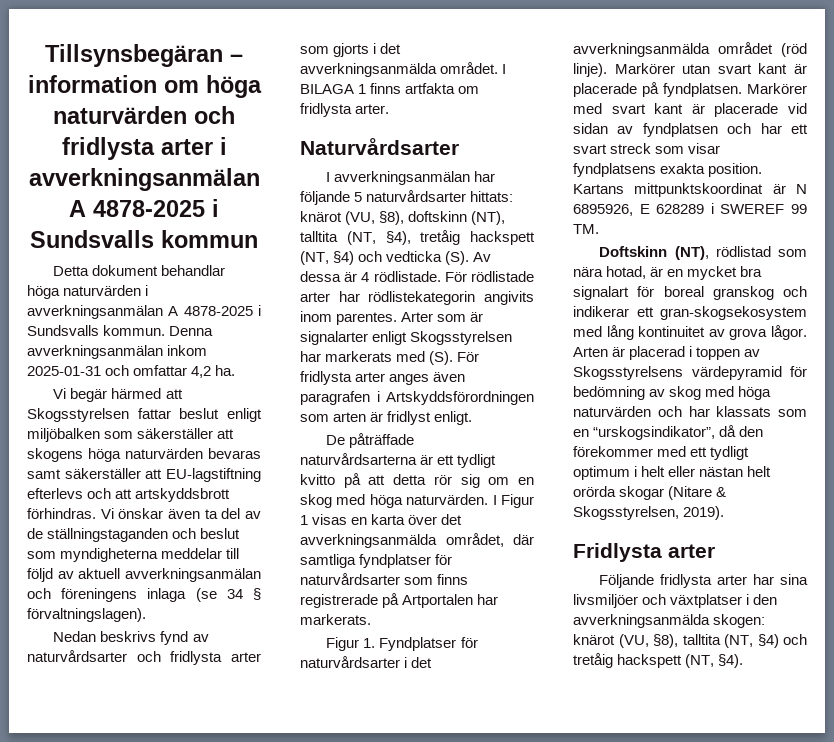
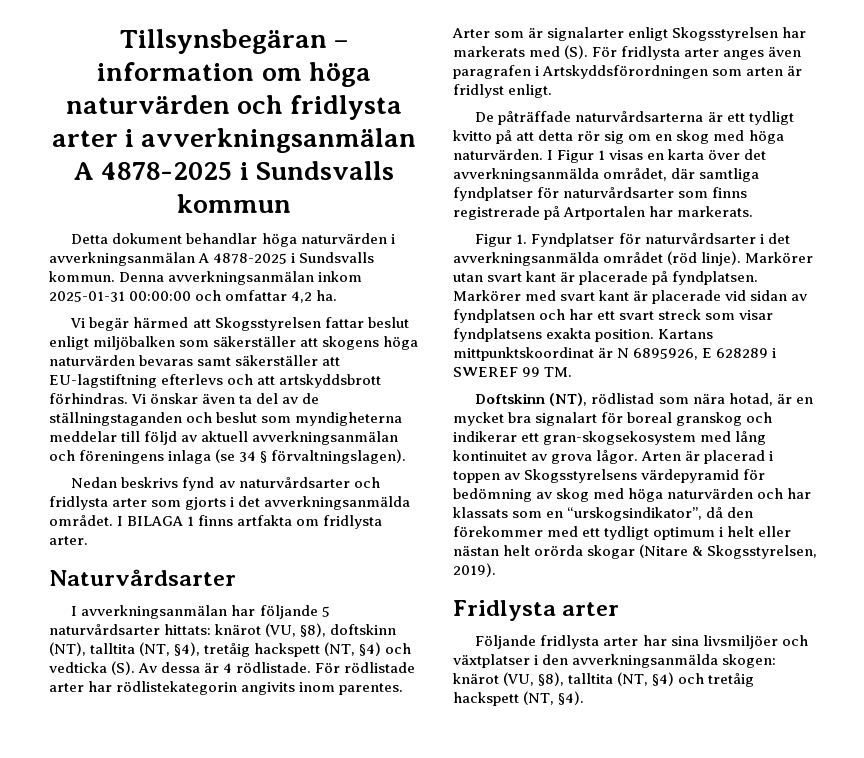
- Denna avverkningsanmälan inkom 2025-01-31 och omfattar 4,2 ha.
+ Denna avverkningsanmälan inkom 2025-01-31 00:00:00 och omfattar 4,2 ha.

